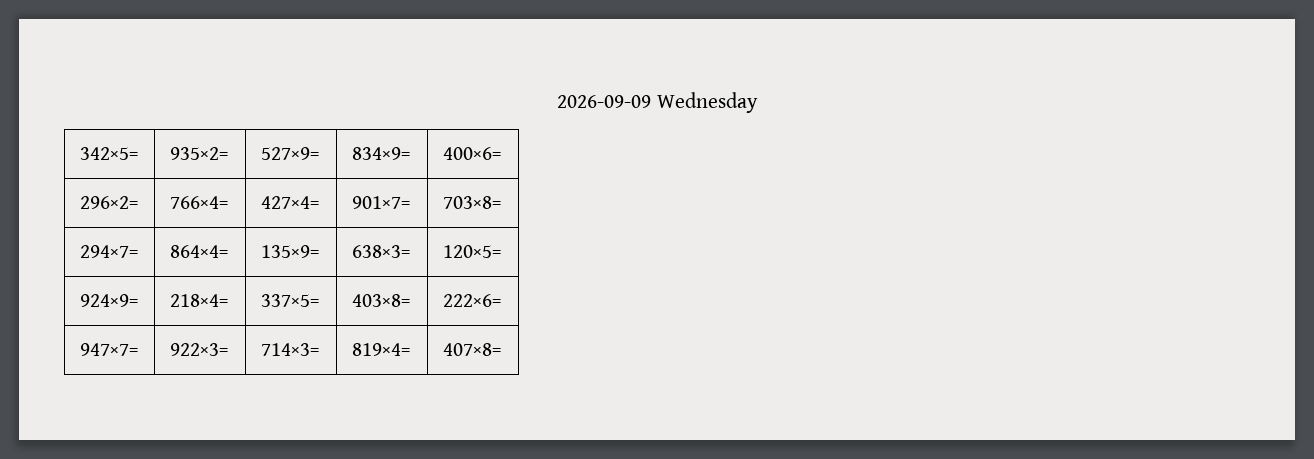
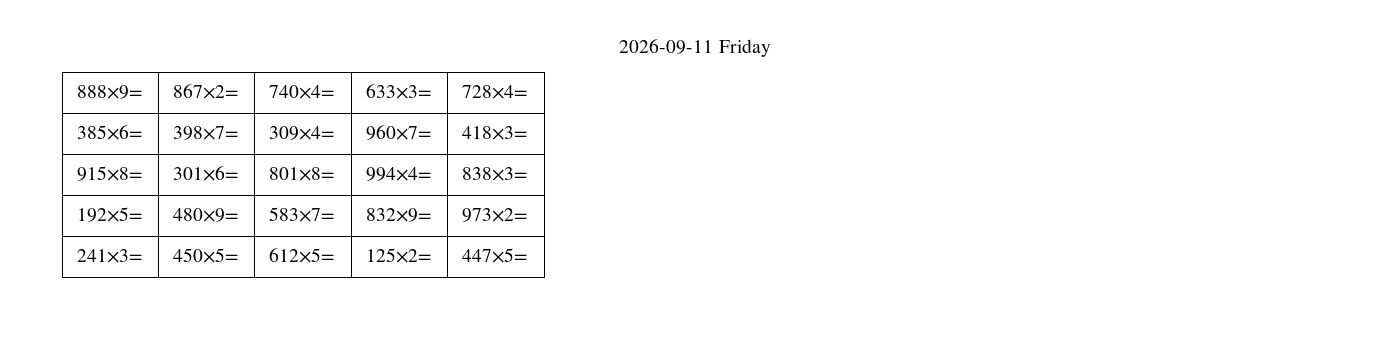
- 2026-09-09 Wednesday
- 342×5= | 935×2= | 527×9= | 834×9= | 400×6=
- 296×2= | 766×4= | 427×4= | 901×7= | 703×8=
- 294×7= | 864×4= | 135×9= | 638×3= | 120×5=
- 924×9= | 218×4= | 337×5= | 403×8= | 222×6=
- 947×7= | 922×3= | 714×3= | 819×4= | 407×8=
+ 2026-09-11 Friday
+ 888×9= | 867×2= | 740×4= | 633×3= | 728×4=
+ 385×6= | 398×7= | 309×4= | 960×7= | 418×3=
+ 915×8= | 301×6= | 801×8= | 994×4= | 838×3=
+ 192×5= | 480×9= | 583×7= | 832×9= | 973×2=
+ 241×3= | 450×5= | 612×5= | 125×2= | 447×5=

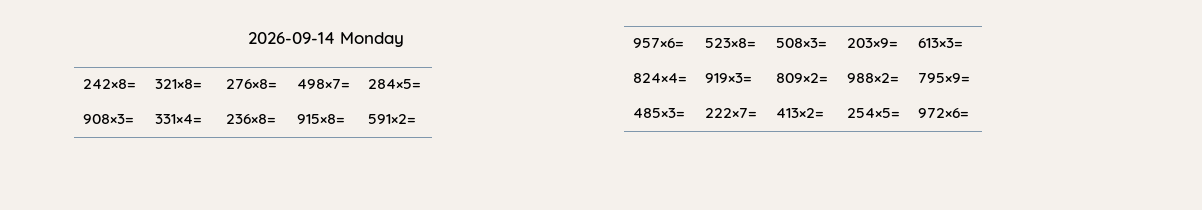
- 2026-09-11 Friday
- 888×9= | 867×2= | 740×4= | 633×3= | 728×4=
- 385×6= | 398×7= | 309×4= | 960×7= | 418×3=
- 915×8= | 301×6= | 801×8= | 994×4= | 838×3=
- 192×5= | 480×9= | 583×7= | 832×9= | 973×2=
- 241×3= | 450×5= | 612×5= | 125×2= | 447×5=
+ 2026-09-14 Monday
+ 242×8= | 321×8= | 276×8= | 498×7= | 284×5=
+ 908×3= | 331×4= | 236×8= | 915×8= | 591×2=
+ 957×6= | 523×8= | 508×3= | 203×9= | 613×3=
+ 824×4= | 919×3= | 809×2= | 988×2= | 795×9=
+ 485×3= | 222×7= | 413×2= | 254×5= | 972×6=

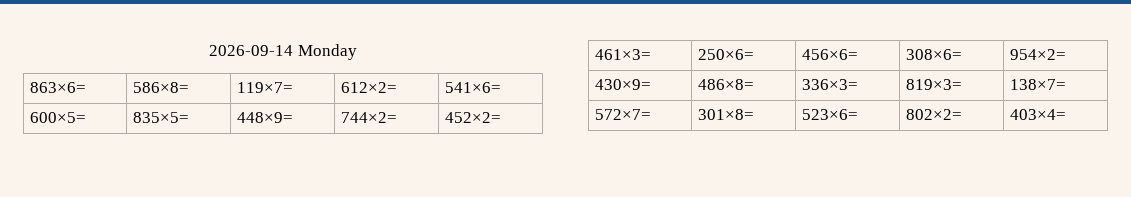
- 242×8= | 321×8= | 276×8= | 498×7= | 284×5=
- 908×3= | 331×4= | 236×8= | 915×8= | 591×2=
- 957×6= | 523×8= | 508×3= | 203×9= | 613×3=
- 824×4= | 919×3= | 809×2= | 988×2= | 795×9=
- 485×3= | 222×7= | 413×2= | 254×5= | 972×6=
+ 863×6= | 586×8= | 119×7= | 612×2= | 541×6=
+ 600×5= | 835×5= | 448×9= | 744×2= | 452×2=
+ 461×3= | 250×6= | 456×6= | 308×6= | 954×2=
+ 430×9= | 486×8= | 336×3= | 819×3= | 138×7=
+ 572×7= | 301×8= | 523×6= | 802×2= | 403×4=

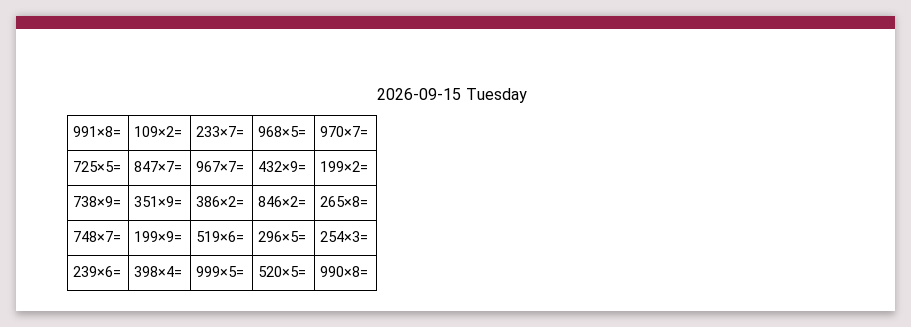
- 2026-09-14 Monday
- 863×6= | 586×8= | 119×7= | 612×2= | 541×6=
- 600×5= | 835×5= | 448×9= | 744×2= | 452×2=
- 461×3= | 250×6= | 456×6= | 308×6= | 954×2=
- 430×9= | 486×8= | 336×3= | 819×3= | 138×7=
- 572×7= | 301×8= | 523×6= | 802×2= | 403×4=
+ 2026-09-15 Tuesday
+ 991×8= | 109×2= | 233×7= | 968×5= | 970×7=
+ 725×5= | 847×7= | 967×7= | 432×9= | 199×2=
+ 738×9= | 351×9= | 386×2= | 846×2= | 265×8=
+ 748×7= | 199×9= | 519×6= | 296×5= | 254×3=
+ 239×6= | 398×4= | 999×5= | 520×5= | 990×8=

